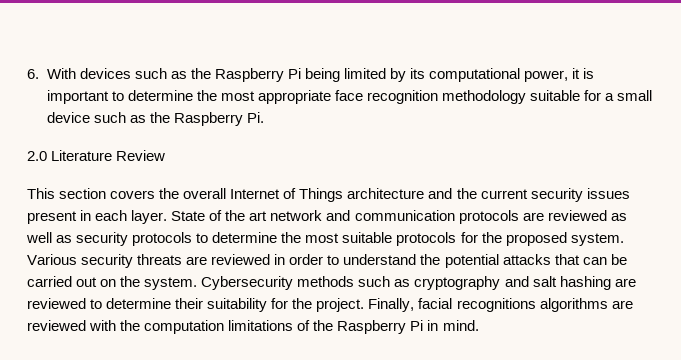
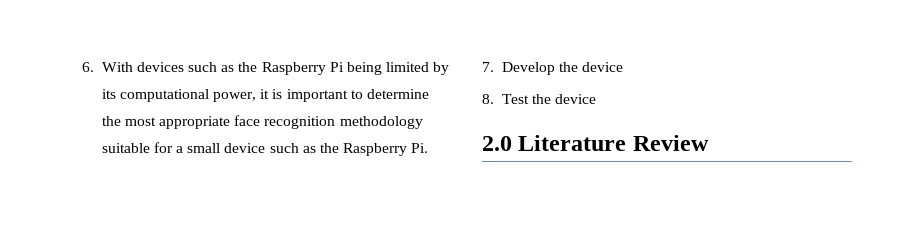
+ 7. Develop the device
+ 8. Test the device
  2.0 Literature Review
- This section covers the overall Internet of Things architecture and the current security issues present in each layer. State of the art network and communication protocols are reviewed as well as security protocols to determine the most suitable protocols for the proposed system. Various security threats are reviewed in order to understand the potential attacks that can be carried out on the system. Cybersecurity methods such as cryptography and salt hashing are reviewed to determine their suitability for the project. Finally, facial recognitions algorithms are reviewed with the computation limitations of the Raspberry Pi in mind.

